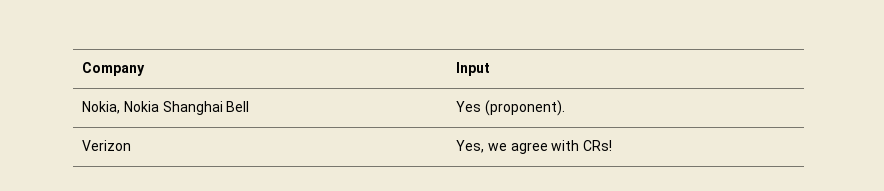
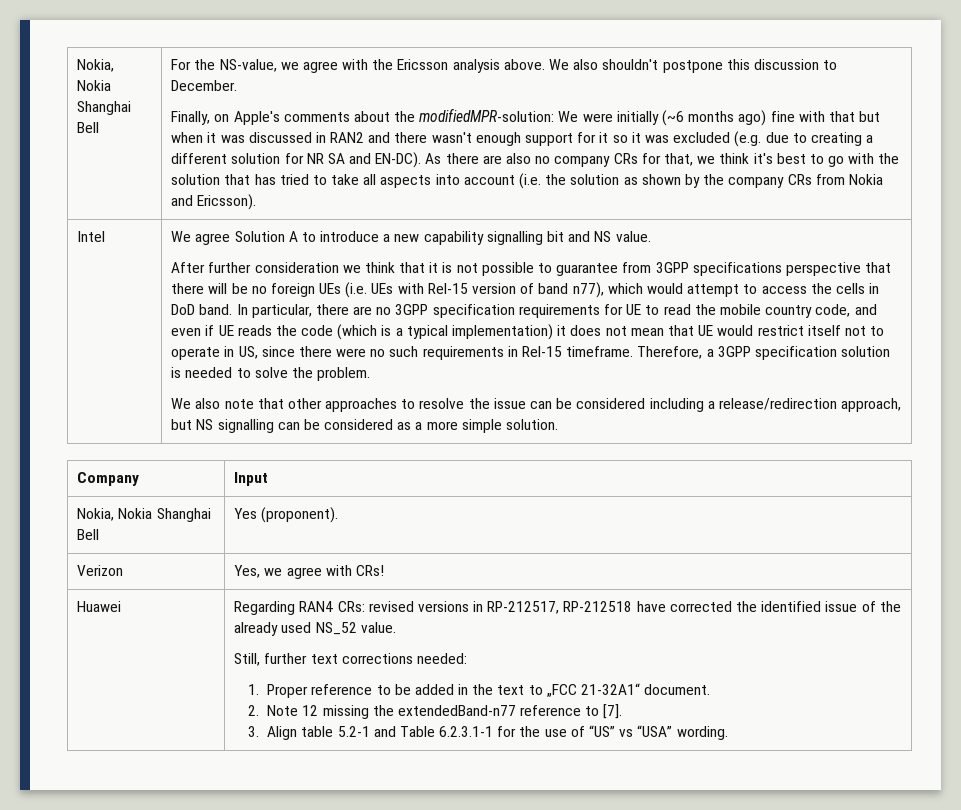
+ Nokia, Nokia Shanghai Bell | For the NS-value, we agree with the Ericsson analysis above. We also shouldn't postpone this discussion to December.
+ Finally, on Apple's comments about the modifiedMPR-solution: We were initially (~6 months ago) fine with that but when it was discussed in RAN2 and there wasn't enough support for it so it was excluded (e.g. due to creating a different solution for NR SA and EN-DC). As there are also no company CRs for that, we think it's best to go with the solution that has tried to take all aspects into account (i.e. the solution as shown by the company CRs from Nokia and Ericsson).
+ Intel | We agree Solution A to introduce a new capability signalling bit and NS value.
+ After further consideration we think that it is not possible to guarantee from 3GPP specifications perspective that there will be no foreign UEs (i.e. UEs with Rel-15 version of band n77), which would attempt to access the cells in DoD band. In particular, there are no 3GPP specification requirements for UE to read the mobile country code, and even if UE reads the code (which is a typical implementation) it does not mean that UE would restrict itself not to operate in US, since there were no such requirements in Rel-15 timeframe. Therefore, a 3GPP specification solution is needed to solve the problem.
+ We also note that other approaches to resolve the issue can be considered including a release/redirection approach, but NS signalling can be considered as a more simple solution.
+ Huawei | Regarding RAN4 CRs: revised versions in RP-212517, RP-212518 have corrected the identified issue of the already used NS_52 value.
+ Still, further text corrections needed:
+ 1. Proper reference to be added in the text to „FCC 21-32A1“ document.
+ 2. Note 12 missing the extendedBand-n77 reference to [7].
+ 3. Align table 5.2-1 and Table 6.2.3.1-1 for the use of “US” vs “USA” wording.

